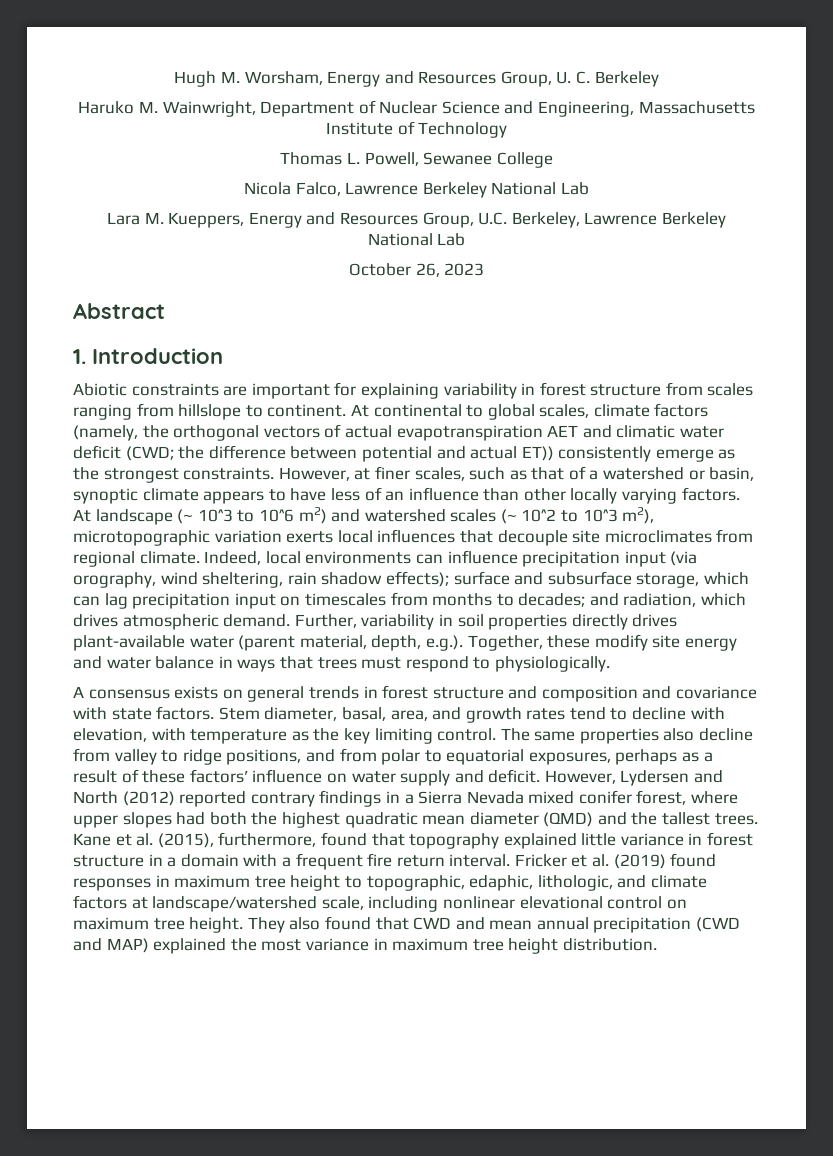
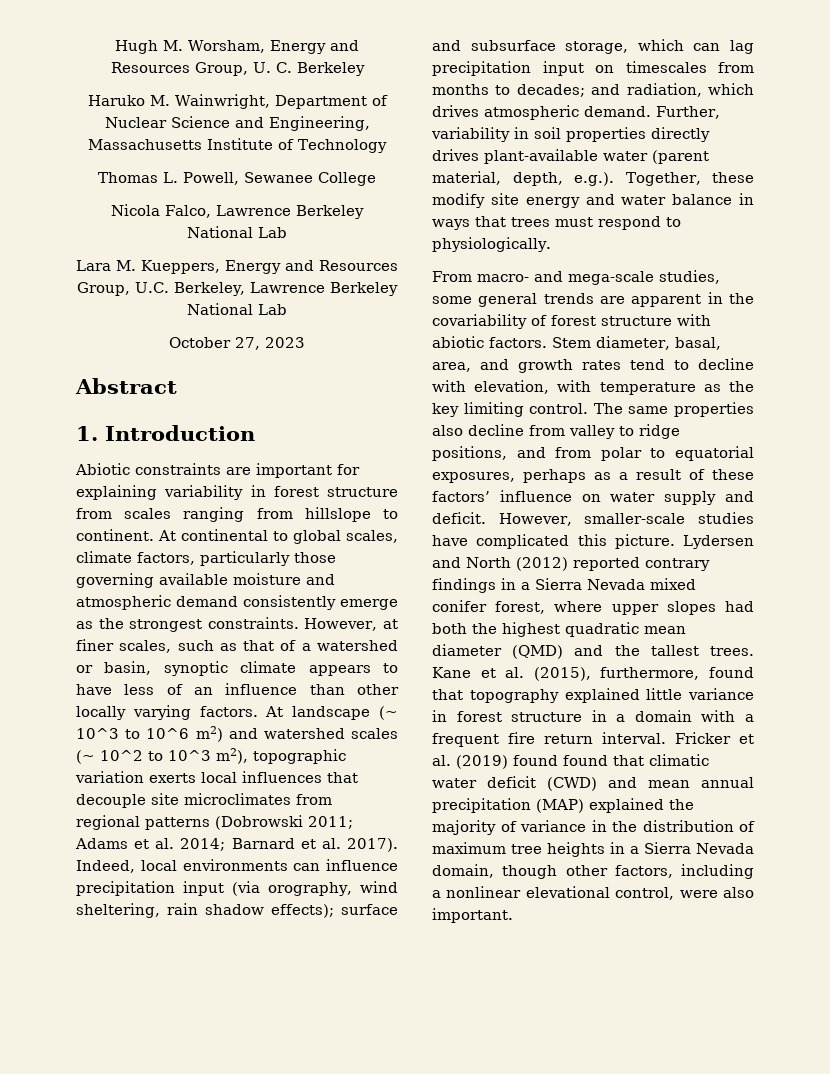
- October 26, 2023
+ October 27, 2023
- At continental to global scales, climate factors (namely, the orthogonal vectors of actual evapotranspiration AET and climatic water deficit (CWD; the difference between potential and actual ET)) consistently emerge as the strongest constraints.
+ At continental to global scales, climate factors, particularly those governing available moisture and atmospheric demand consistently emerge as the strongest constraints.
- At landscape (~ 10^3 to 10^6 m2) and watershed scales (~ 10^2 to 10^3 m2), microtopographic variation exerts local influences that decouple site microclimates from regional climate.
+ At landscape (~ 10^3 to 10^6 m2) and watershed scales (~ 10^2 to 10^3 m2), topographic variation exerts local influences that decouple site microclimates from regional patterns (Dobrowski 2011; Adams et al. 2014; Barnard et al. 2017).
- A consensus exists on general trends in forest structure and composition and covariance with state factors.
+ From macro- and mega-scale studies, some general trends are apparent in the covariability of forest structure with abiotic factors.
- However, Lydersen and North (2012) reported contrary findings in a Sierra Nevada mixed conifer forest, where upper slopes had both the highest quadratic mean diameter (QMD) and the tallest trees.
+ However, smaller-scale studies have complicated this picture. Lydersen and North (2012) reported contrary findings in a Sierra Nevada mixed conifer forest, where upper slopes had both the highest quadratic mean diameter (QMD) and the tallest trees.
- Fricker et al. (2019) found responses in maximum tree height to topographic, edaphic, lithologic, and climate factors at landscape/watershed scale, including nonlinear elevational control on maximum tree height. They also found that CWD and mean annual precipitation (CWD and MAP) explained the most variance in maximum tree height distribution.
+ Fricker et al. (2019) found found that climatic water deficit (CWD) and mean annual precipitation (MAP) explained the majority of variance in the distribution of maximum tree heights in a Sierra Nevada domain, though other factors, including a nonlinear elevational control, were also important.

